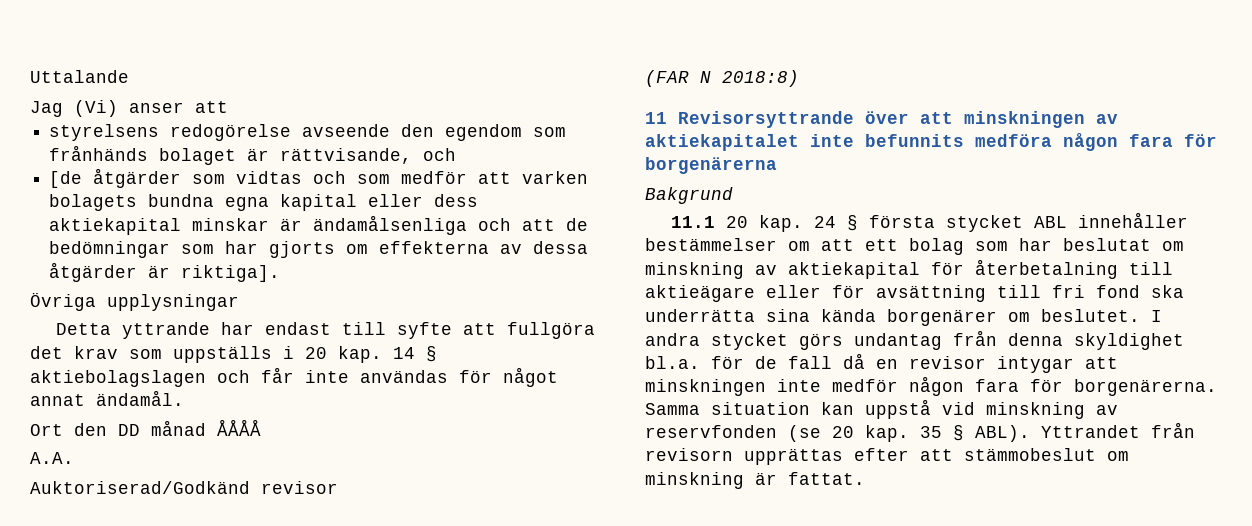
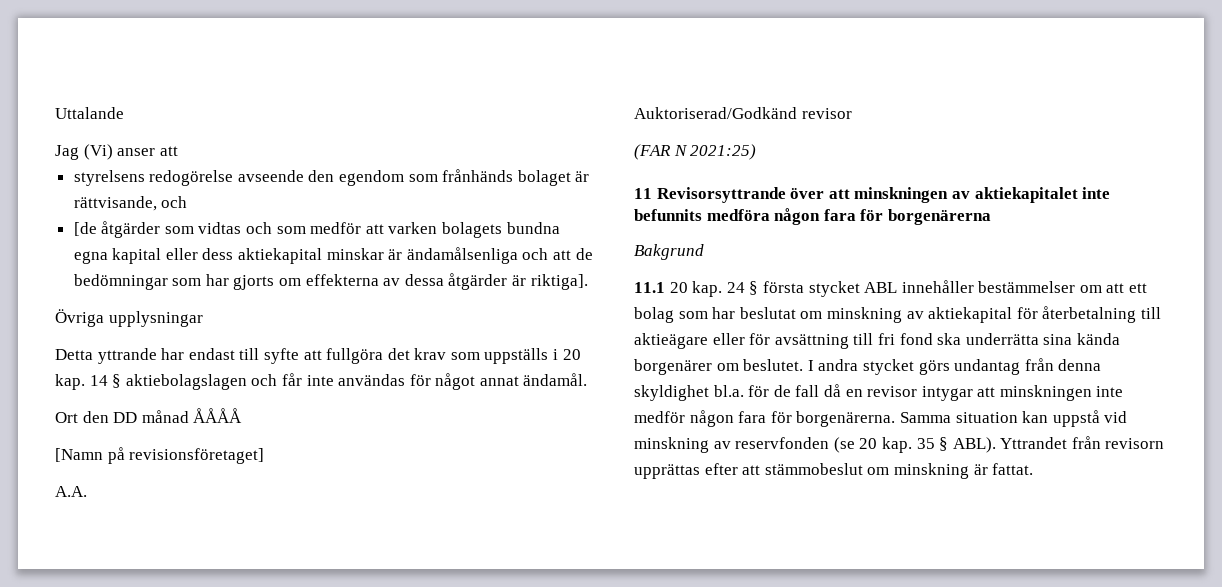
+ [Namn på revisionsföretaget]
- (FAR N 2018:8)
+ (FAR N 2021:25)

